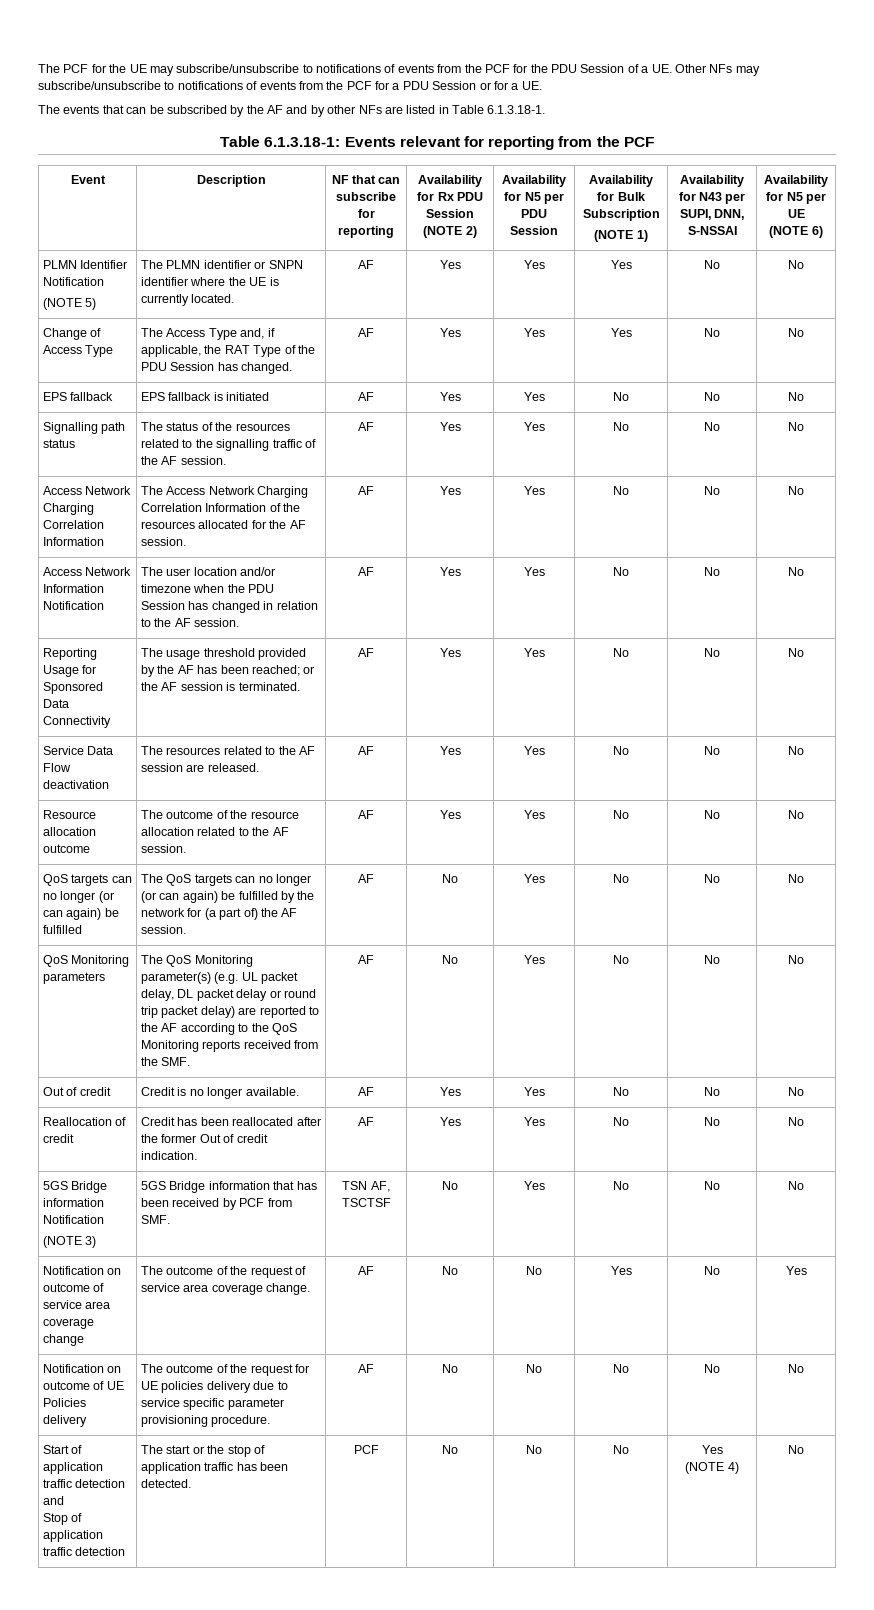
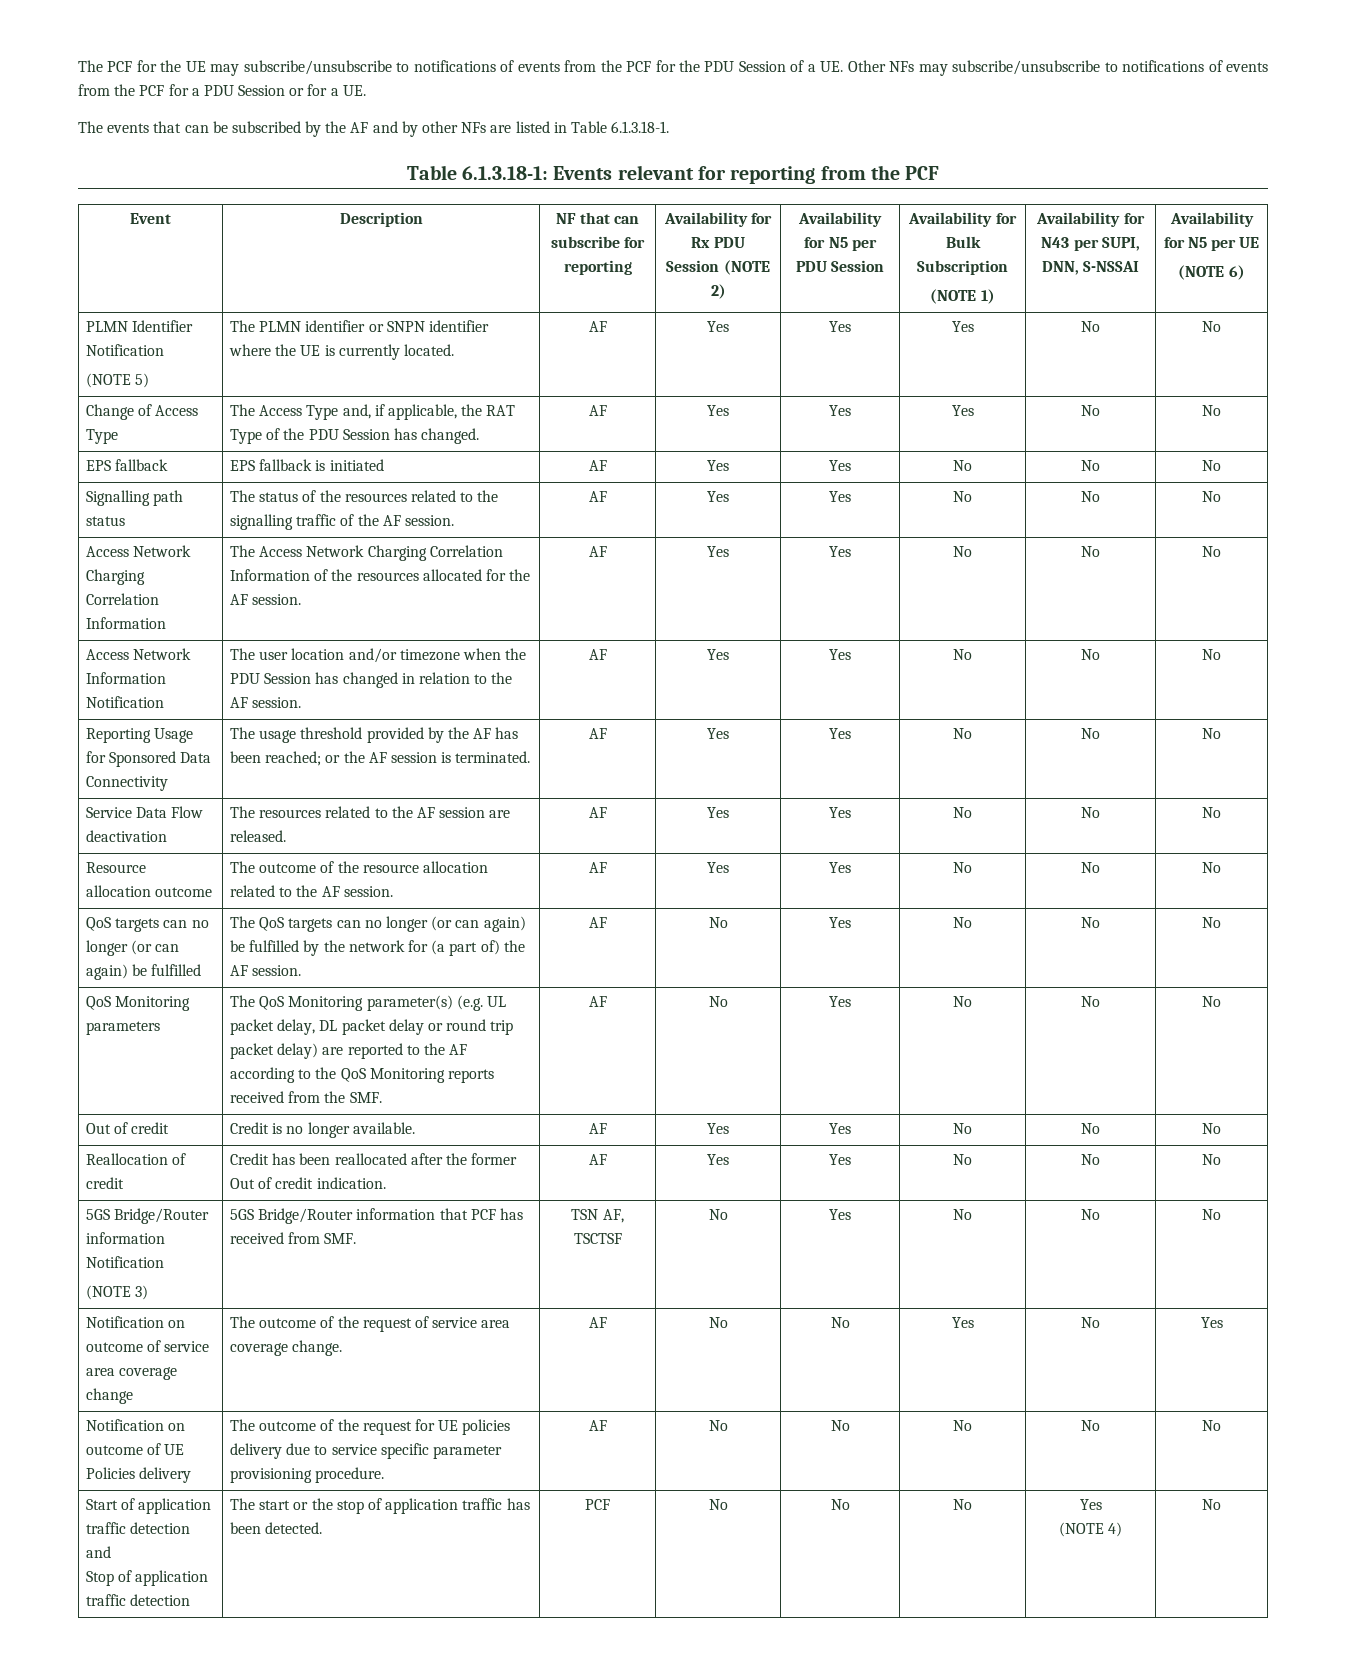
- 5GS Bridge information Notification
- (NOTE 3) | 5GS Bridge information that has been received by PCF from SMF. | TSN AF, TSCTSF | No | Yes | No | No | No
+ 5GS Bridge/Router information Notification
+ (NOTE 3) | 5GS Bridge/Router information that PCF has received from SMF. | TSN AF, TSCTSF | No | Yes | No | No | No

